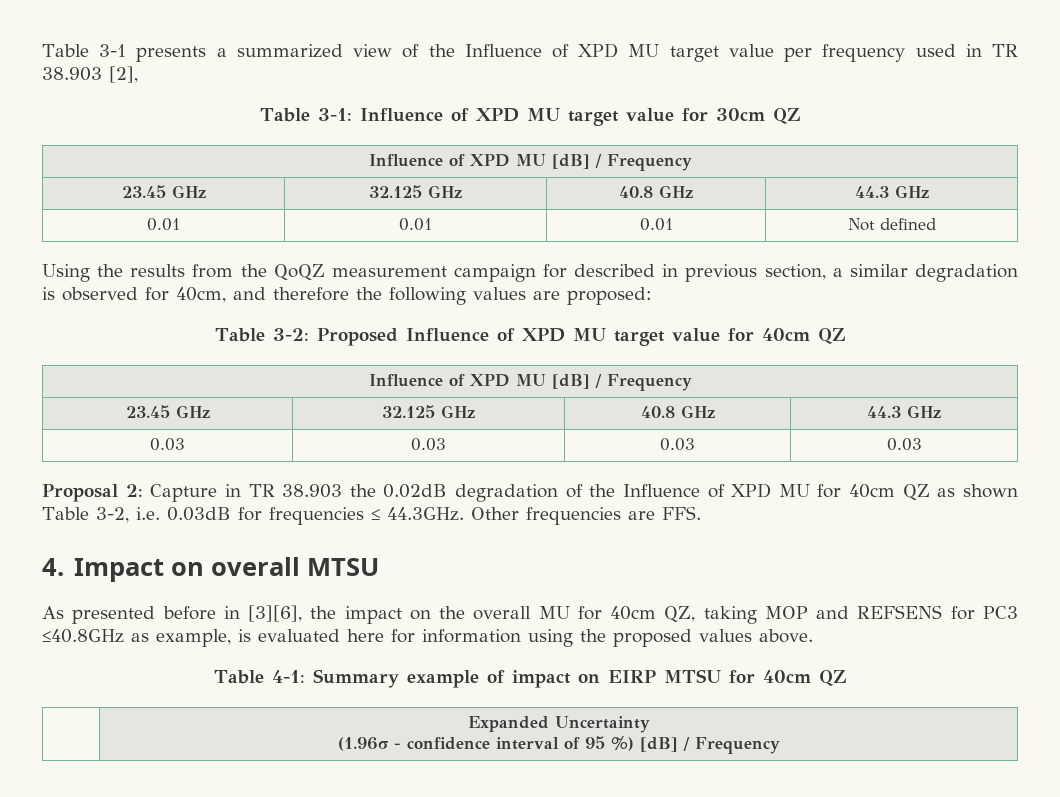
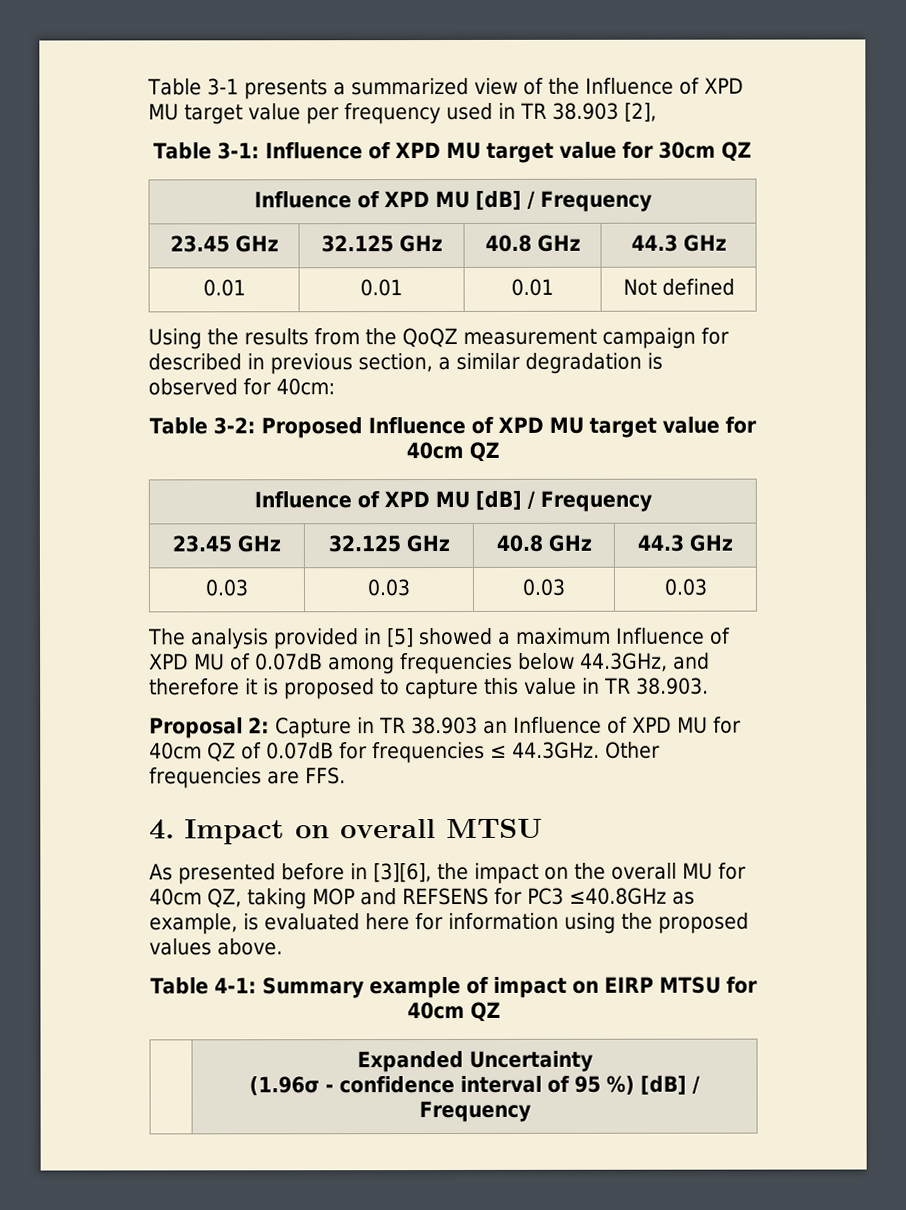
- Using the results from the QoQZ measurement campaign for described in previous section, a similar degradation is observed for 40cm, and therefore the following values are proposed:
+ Using the results from the QoQZ measurement campaign for described in previous section, a similar degradation is observed for 40cm:
+ The analysis provided in [5] showed a maximum Influence of XPD MU of 0.07dB among frequencies below 44.3GHz, and therefore it is proposed to capture this value in TR 38.903.
- Proposal 2: Capture in TR 38.903 the 0.02dB degradation of the Influence of XPD MU for 40cm QZ as shown Table 3-2, i.e. 0.03dB for frequencies ≤ 44.3GHz. Other frequencies are FFS.
+ Proposal 2: Capture in TR 38.903 an Influence of XPD MU for 40cm QZ of 0.07dB for frequencies ≤ 44.3GHz. Other frequencies are FFS.

